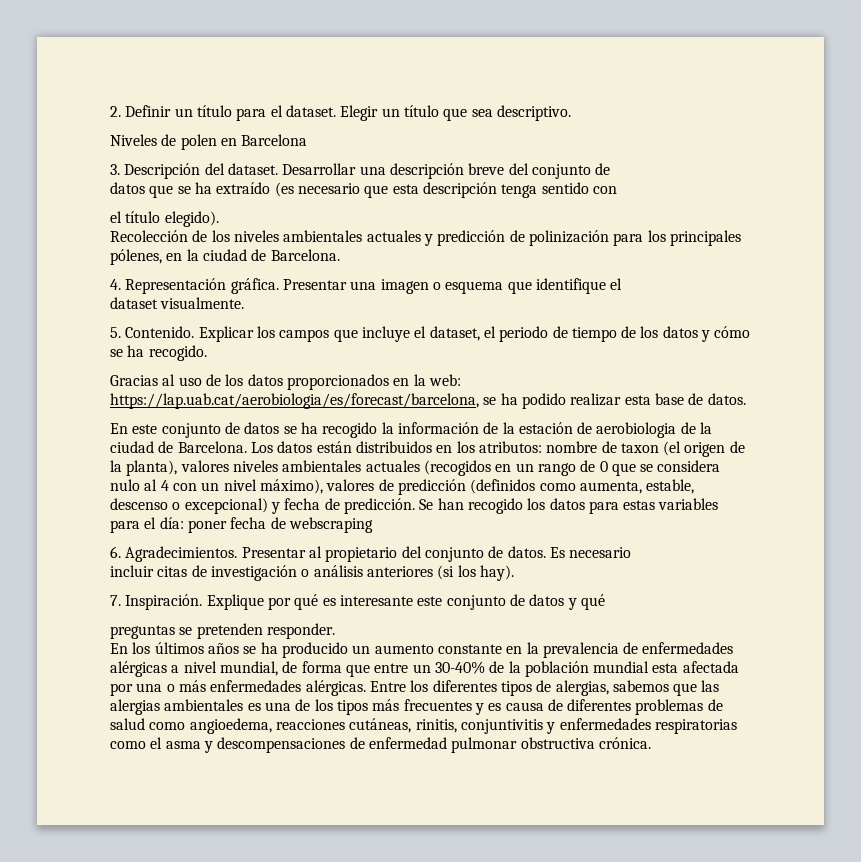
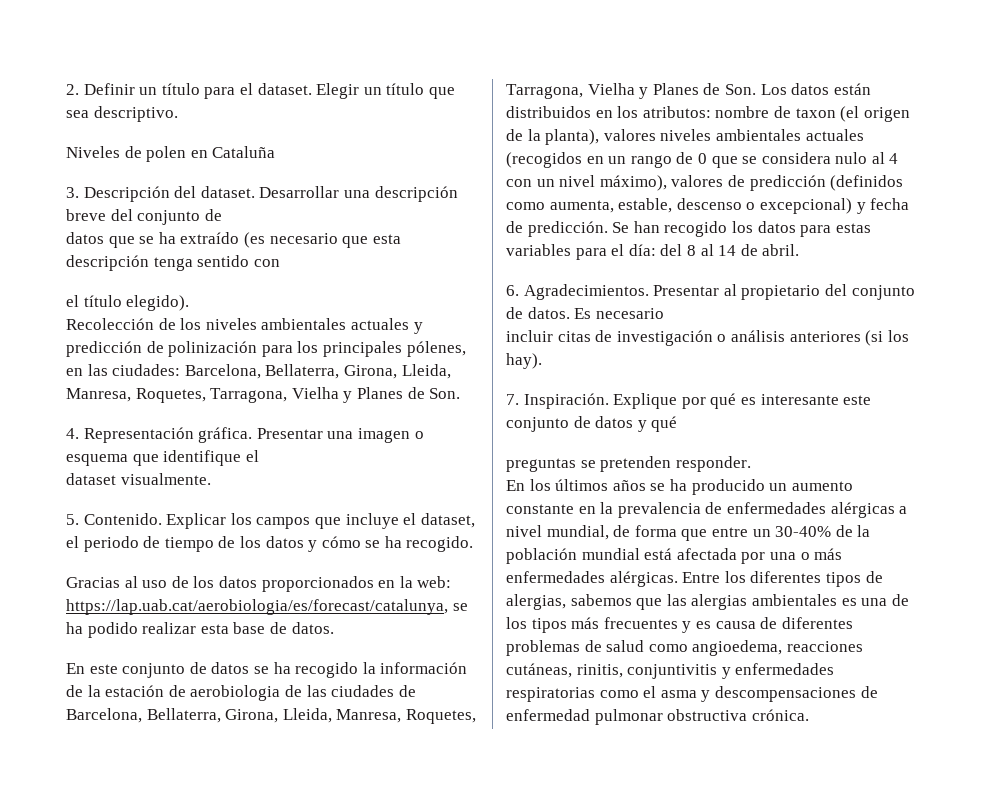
- Niveles de polen en Barcelona
+ Niveles de polen en Cataluña
- Recolección de los niveles ambientales actuales y predicción de polinización para los principales pólenes, en la ciudad de Barcelona.
+ Recolección de los niveles ambientales actuales y predicción de polinización para los principales pólenes, en las ciudades: Barcelona, Bellaterra, Girona, Lleida, Manresa, Roquetes, Tarragona, Vielha y Planes de Son.
- Gracias al uso de los datos proporcionados en la web: https://lap.uab.cat/aerobiologia/es/forecast/barcelona, se ha podido realizar esta base de datos.
+ Gracias al uso de los datos proporcionados en la web: https://lap.uab.cat/aerobiologia/es/forecast/catalunya, se ha podido realizar esta base de datos.
- En este conjunto de datos se ha recogido la información de la estación de aerobiologia de la ciudad de Barcelona. Los datos están distribuidos en los atributos:
+ En este conjunto de datos se ha recogido la información de la estación de aerobiologia de las ciudades de Barcelona, Bellaterra, Girona, Lleida, Manresa, Roquetes, Tarragona, Vielha y Planes de Son. Los datos están distribuidos en los atributos:
- Se han recogido los datos para estas variables para el día: poner fecha de webscraping
+ Se han recogido los datos para estas variables para el día: del 8 al 14 de abril.
- En los últimos años se ha producido un aumento constante en la prevalencia de enfermedades alérgicas a nivel mundial, de forma que entre un 30-40% de la población mundial esta afectada por una o más enfermedades alérgicas.
+ En los últimos años se ha producido un aumento constante en la prevalencia de enfermedades alérgicas a nivel mundial, de forma que entre un 30-40% de la población mundial está afectada por una o más enfermedades alérgicas.

